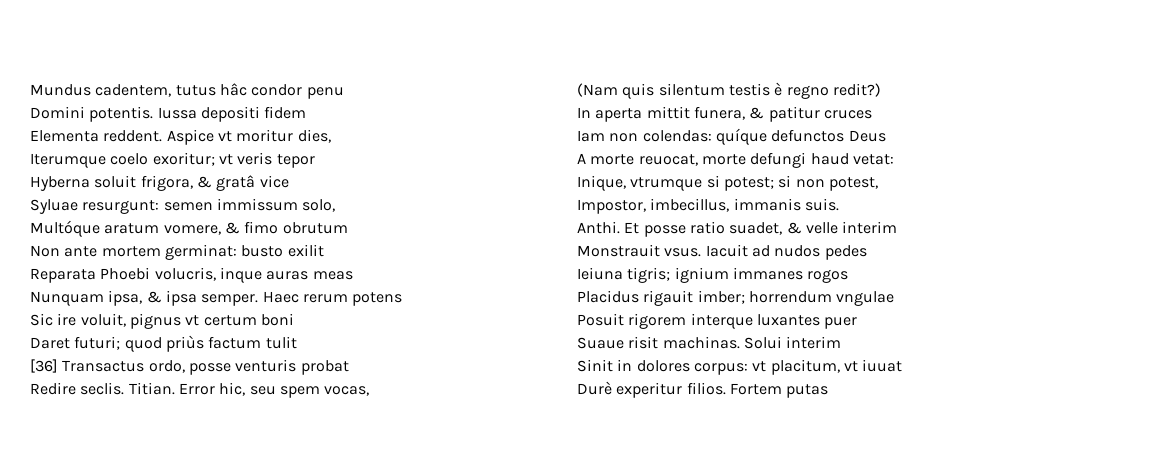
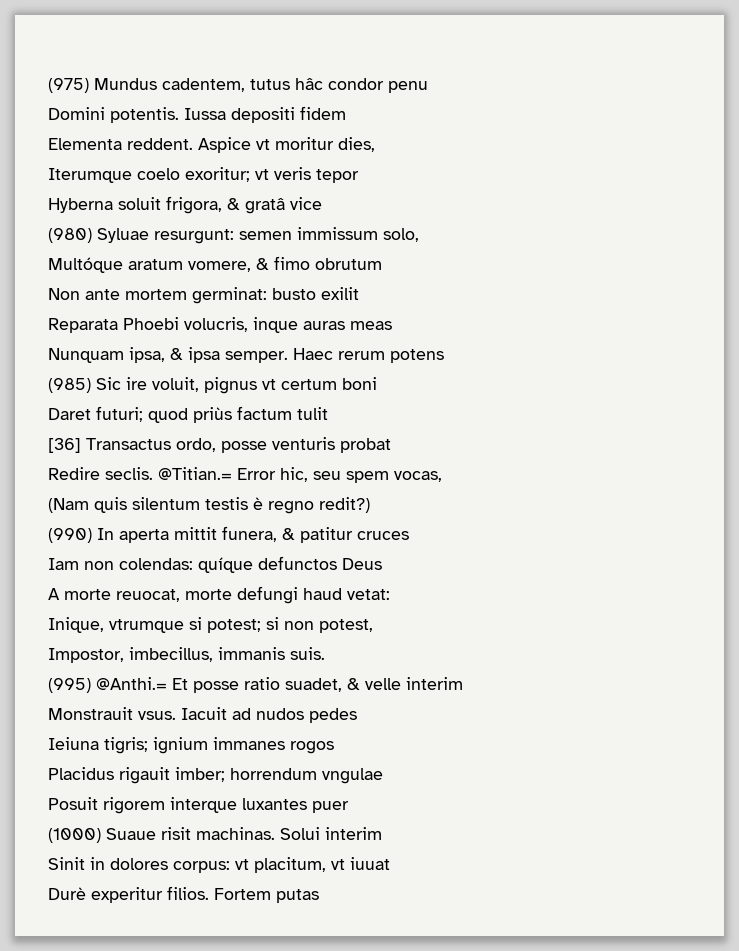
- Mundus cadentem, tutus hâc condor penu
+ (975) Mundus cadentem, tutus hâc condor penu
- Syluae resurgunt: semen immissum solo,
+ (980) Syluae resurgunt: semen immissum solo,
- Sic ire voluit, pignus vt certum boni
+ (985) Sic ire voluit, pignus vt certum boni
- Titian. Error hic, seu spem vocas,
+ @Titian.= Error hic, seu spem vocas,
- In aperta mittit funera, & patitur cruces
+ (990) In aperta mittit funera, & patitur cruces
- Anthi. Et posse ratio suadet, & velle interim
+ (995) @Anthi.= Et posse ratio suadet, & velle interim
- Suaue risit machinas.
+ (1000) Suaue risit machinas.

